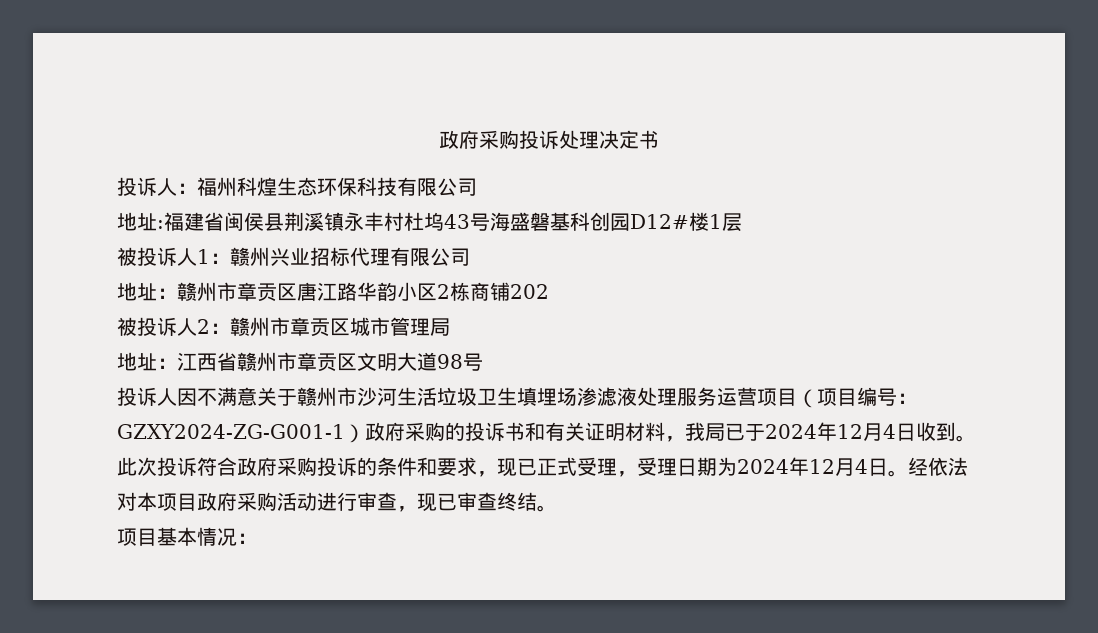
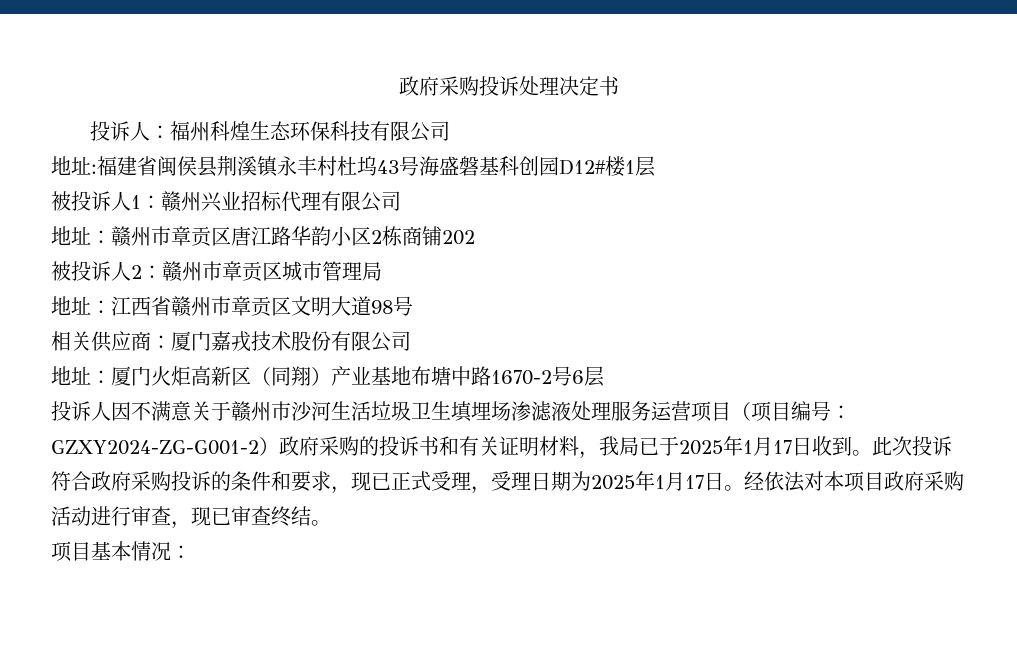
+ 相关供应商：厦门嘉戎技术股份有限公司
+ 地址：厦门火炬高新区（同翔）产业基地布塘中路1670-2号6层
- 投诉人因不满意关于赣州市沙河生活垃圾卫生填埋场渗滤液处理服务运营项目（项目编号：GZXY2024-ZG-G001-1）政府采购的投诉书和有关证明材料，我局已于2024年12月4日收到。
+ 投诉人因不满意关于赣州市沙河生活垃圾卫生填埋场渗滤液处理服务运营项目（项目编号：GZXY2024-ZG-G001-2）政府采购的投诉书和有关证明材料，我局已于2025年1月17日收到。
- 此次投诉符合政府采购投诉的条件和要求，现已正式受理，受理日期为2024年12月4日。
+ 此次投诉符合政府采购投诉的条件和要求，现已正式受理，受理日期为2025年1月17日。

